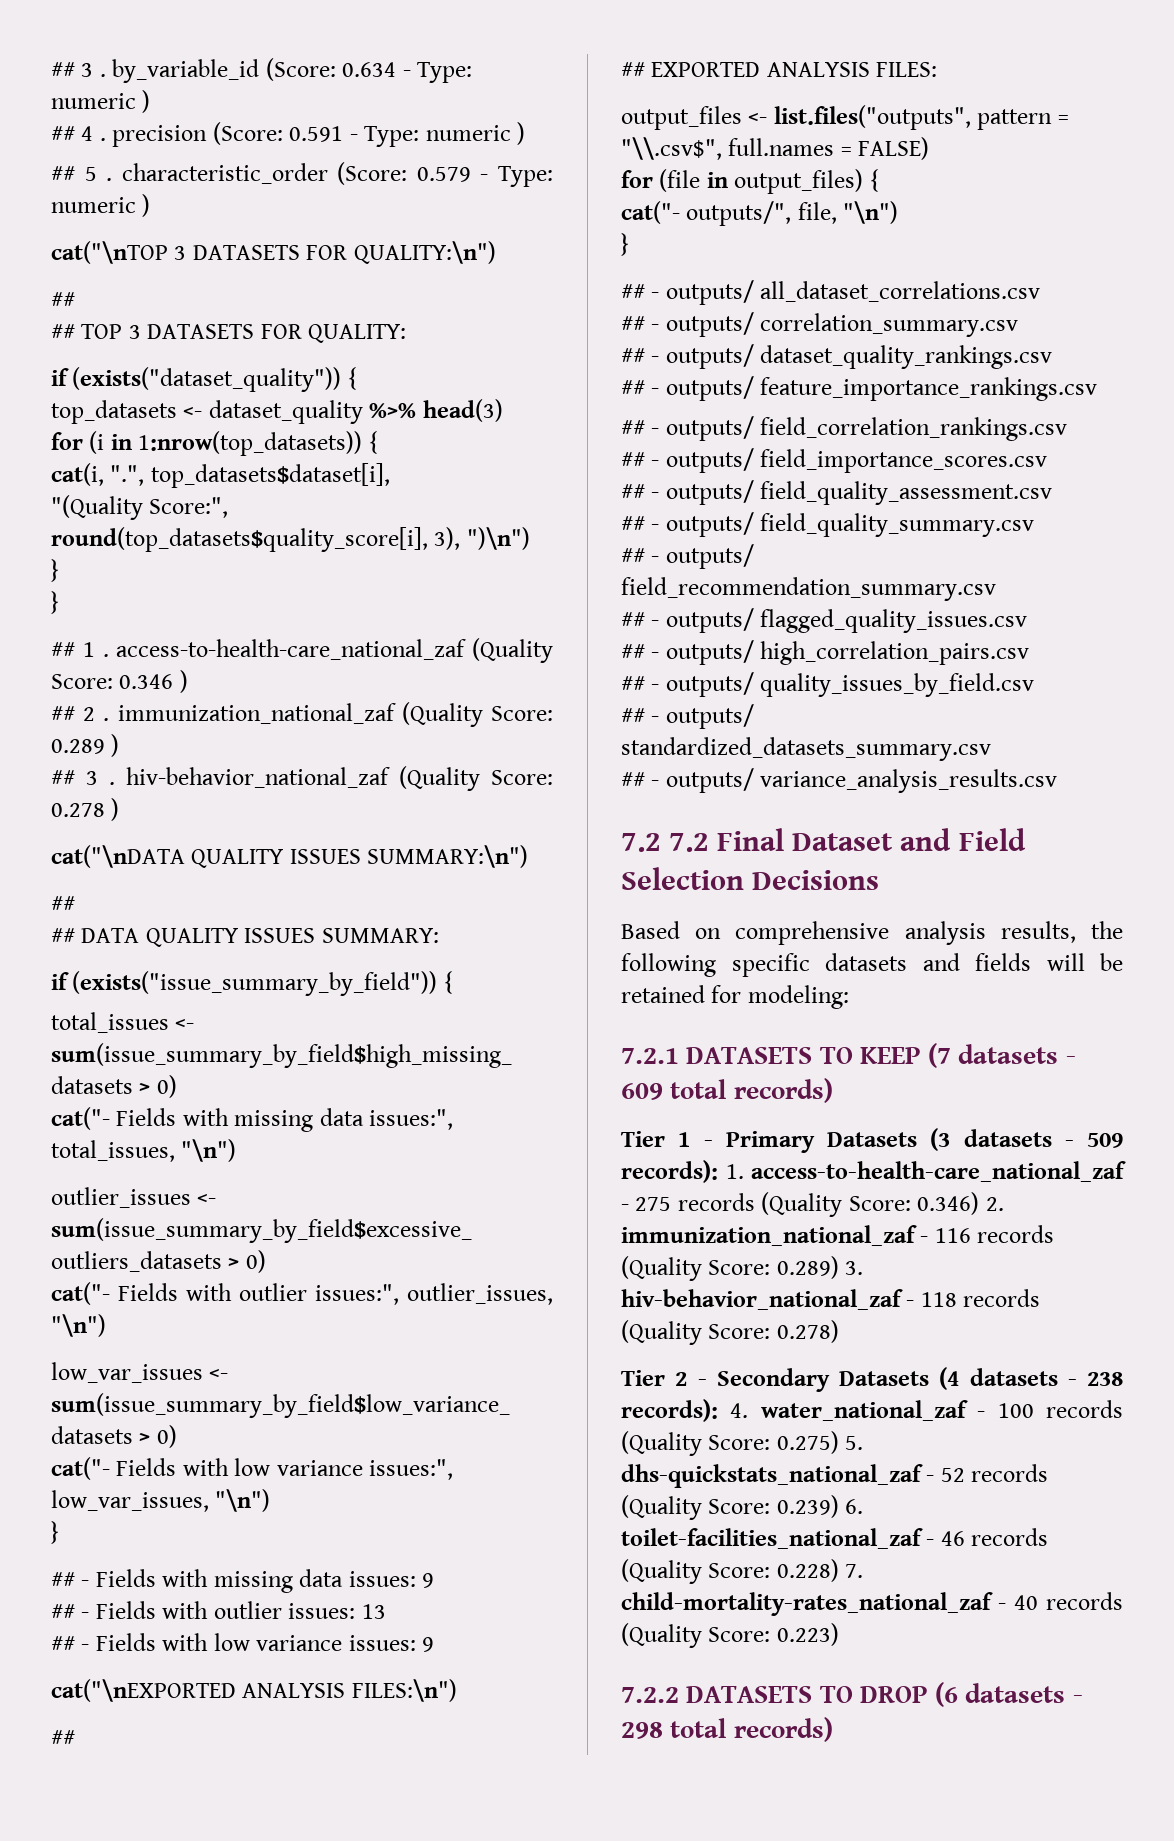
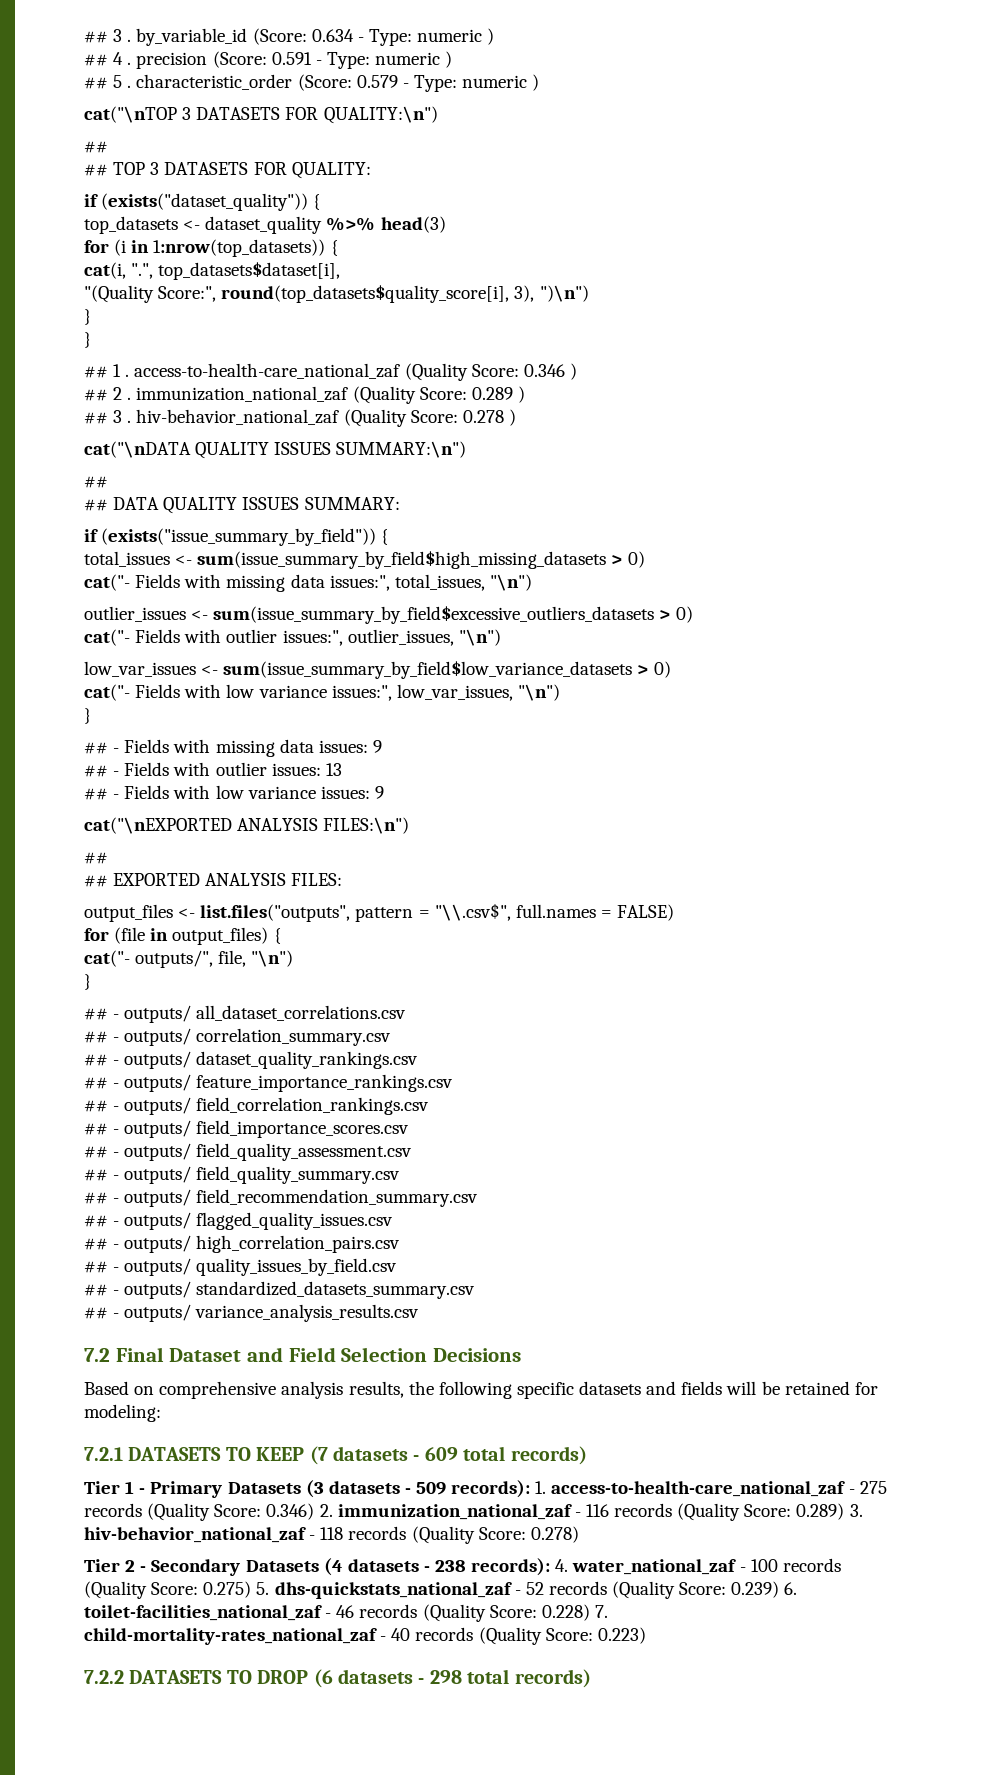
- 7.2 7.2 Final Dataset and Field Selection Decisions
+ 7.2 Final Dataset and Field Selection Decisions

